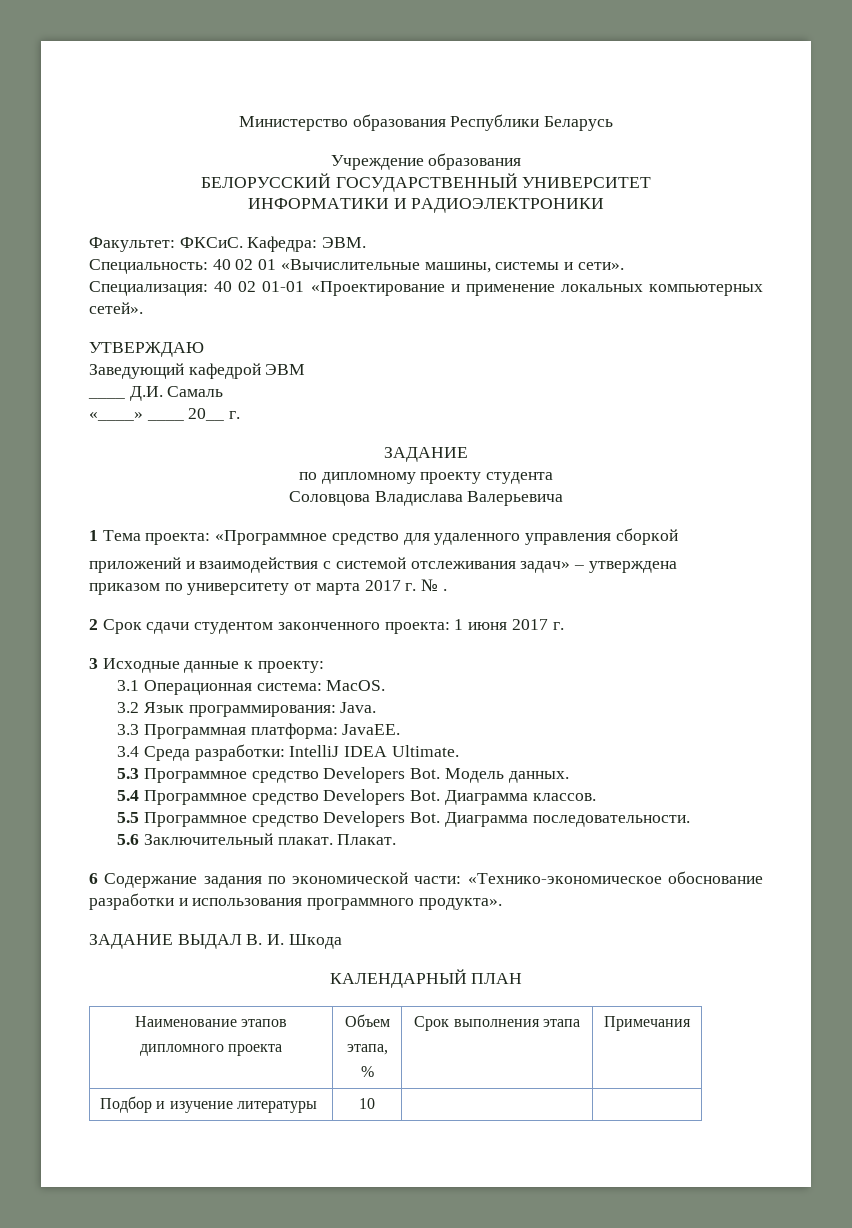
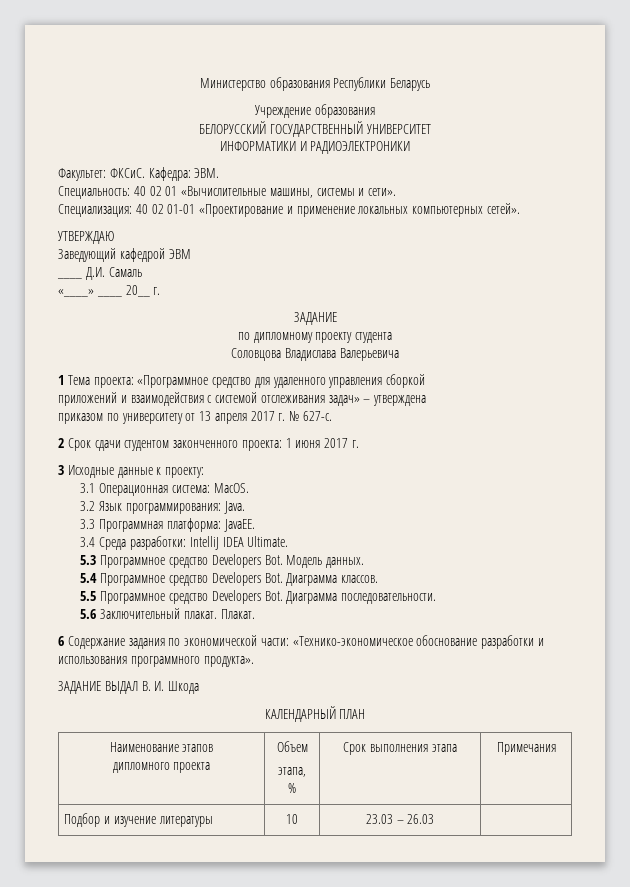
- приказом по университету от марта 2017 г. № .
+ приказом по университету от 13 апреля 2017 г. № 627-с.
- Подбор и изучение литературы | 10 | |
+ Подбор и изучение литературы | 10 | 23.03 – 26.03 |

